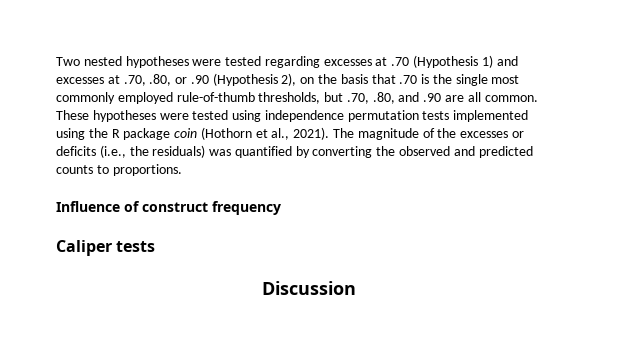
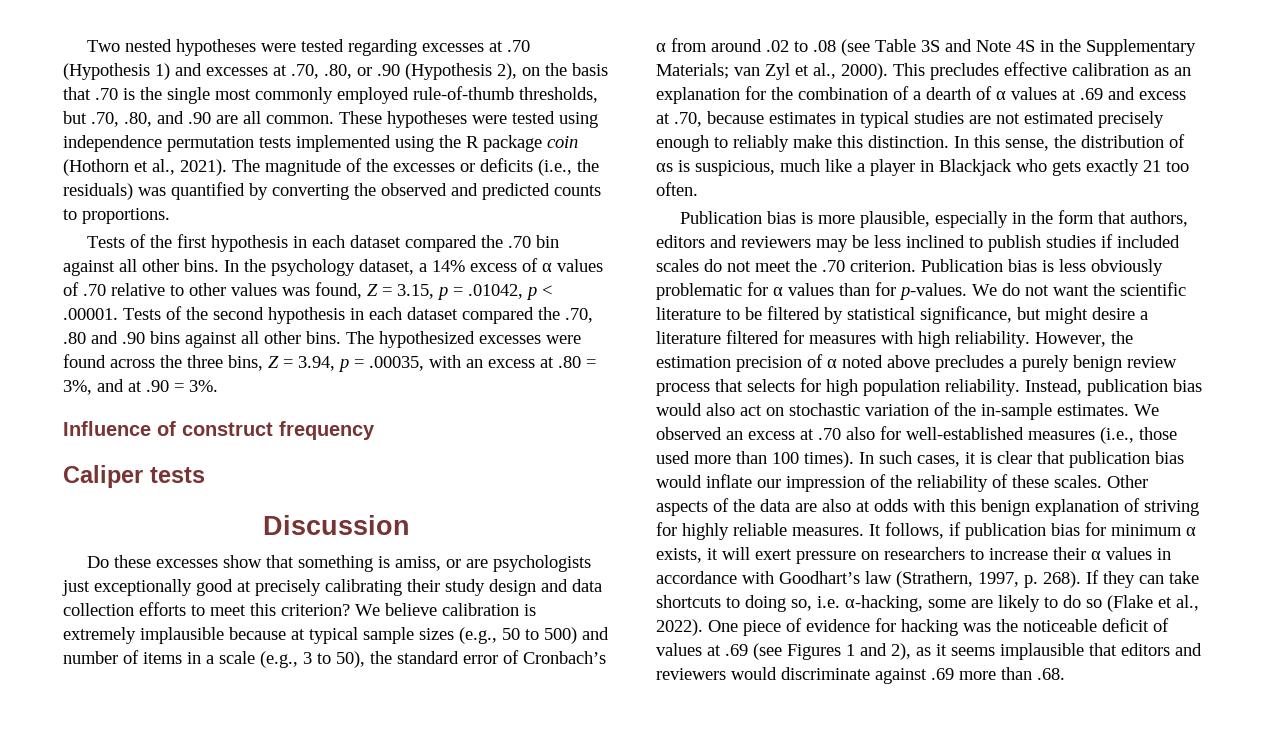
+ Tests of the first hypothesis in each dataset compared the .70 bin against all other bins. In the psychology dataset, a 14% excess of α values of .70 relative to other values was found, Z = 3.15, p = .01042, p < .00001. Tests of the second hypothesis in each dataset compared the .70, .80 and .90 bins against all other bins. The hypothesized excesses were found across the three bins, Z = 3.94, p = .00035, with an excess at .80 = 3%, and at .90 = 3%.
+ Do these excesses show that something is amiss, or are psychologists just exceptionally good at precisely calibrating their study design and data collection efforts to meet this criterion? We believe calibration is extremely implausible because at typical sample sizes (e.g., 50 to 500) and number of items in a scale (e.g., 3 to 50), the standard error of Cronbach’s α from around .02 to .08 (see Table 3S and Note 4S in the Supplementary Materials; van Zyl et al., 2000). This precludes effective calibration as an explanation for the combination of a dearth of α values at .69 and excess at .70, because estimates in typical studies are not estimated precisely enough to reliably make this distinction. In this sense, the distribution of αs is suspicious, much like a player in Blackjack who gets exactly 21 too often.
+ Publication bias is more plausible, especially in the form that authors, editors and reviewers may be less inclined to publish studies if included scales do not meet the .70 criterion. Publication bias is less obviously problematic for α values than for p-values. We do not want the scientific literature to be filtered by statistical significance, but might desire a literature filtered for measures with high reliability. However, the estimation precision of α noted above precludes a purely benign review process that selects for high population reliability. Instead, publication bias would also act on stochastic variation of the in-sample estimates. We observed an excess at .70 also for well-established measures (i.e., those used more than 100 times). In such cases, it is clear that publication bias would inflate our impression of the reliability of these scales. Other aspects of the data are also at odds with this benign explanation of striving for highly reliable measures. It follows, if publication bias for minimum α exists, it will exert pressure on researchers to increase their α values in accordance with Goodhart’s law (Strathern, 1997, p. 268). If they can take shortcuts to doing so, i.e. α-hacking, some are likely to do so (Flake et al., 2022). One piece of evidence for hacking was the noticeable deficit of values at .69 (see Figures 1 and 2), as it seems implausible that editors and reviewers would discriminate against .69 more than .68.

